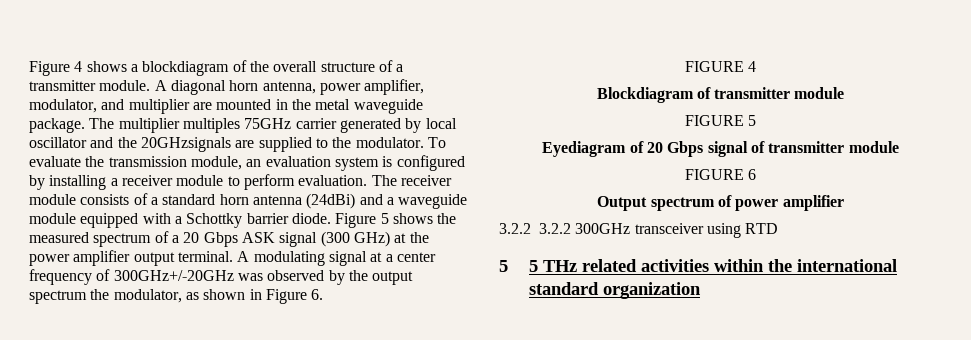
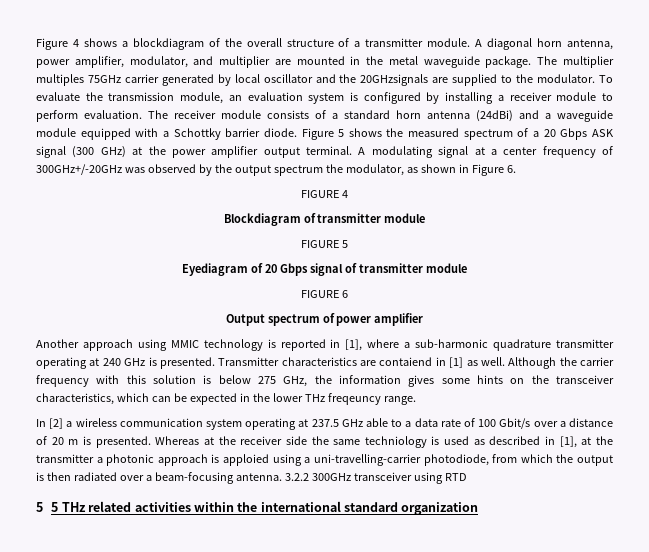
- 3.2.2 3.2.2 300GHz transceiver using RTD
+ Another approach using MMIC technology is reported in [1], where a sub-harmonic quadrature transmitter operating at 240 GHz is presented. Transmitter characteristics are contaiend in [1] as well. Although the carrier frequency with this solution is below 275 GHz, the information gives some hints on the transceiver characteristics, which can be expected in the lower THz freqeuncy range.
+ In [2] a wireless communication system operating at 237.5 GHz able to a data rate of 100 Gbit/s over a distance of 20 m is presented. Whereas at the receiver side the same techniology is used as described in [1], at the transmitter a photonic approach is apploied using a uni-travelling-carrier photodiode, from which the output is then radiated over a beam-focusing antenna. 3.2.2 300GHz transceiver using RTD

